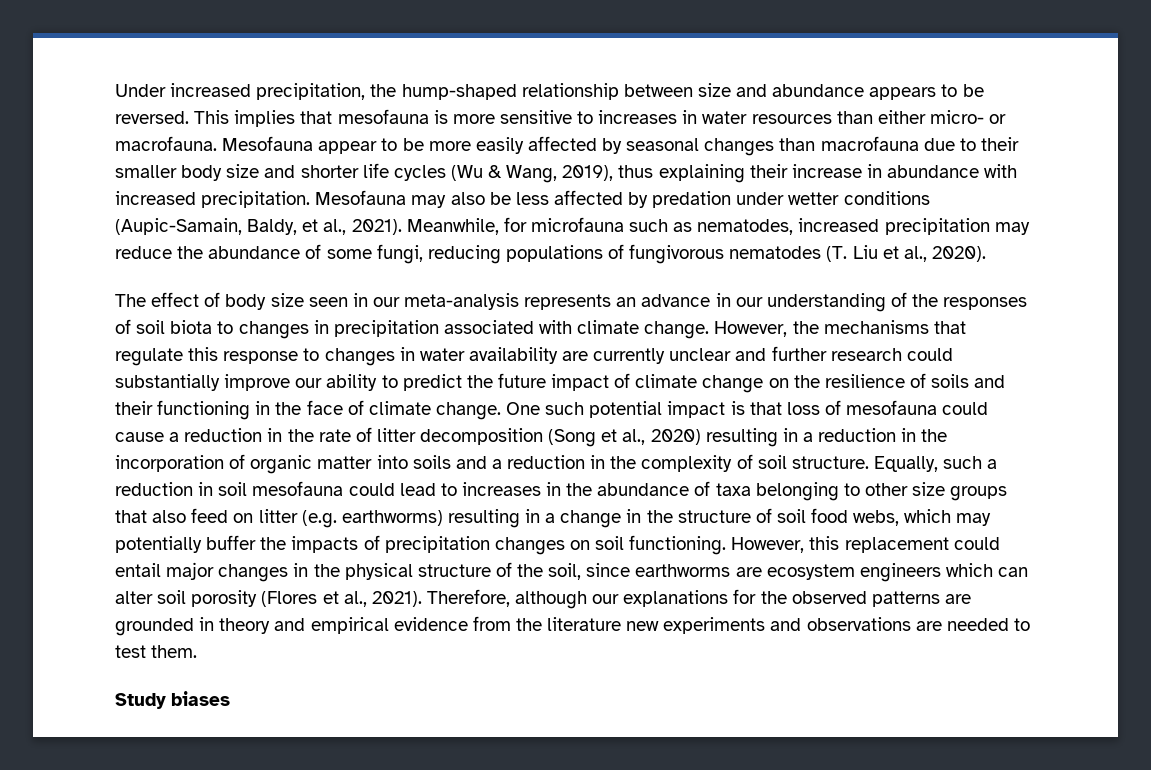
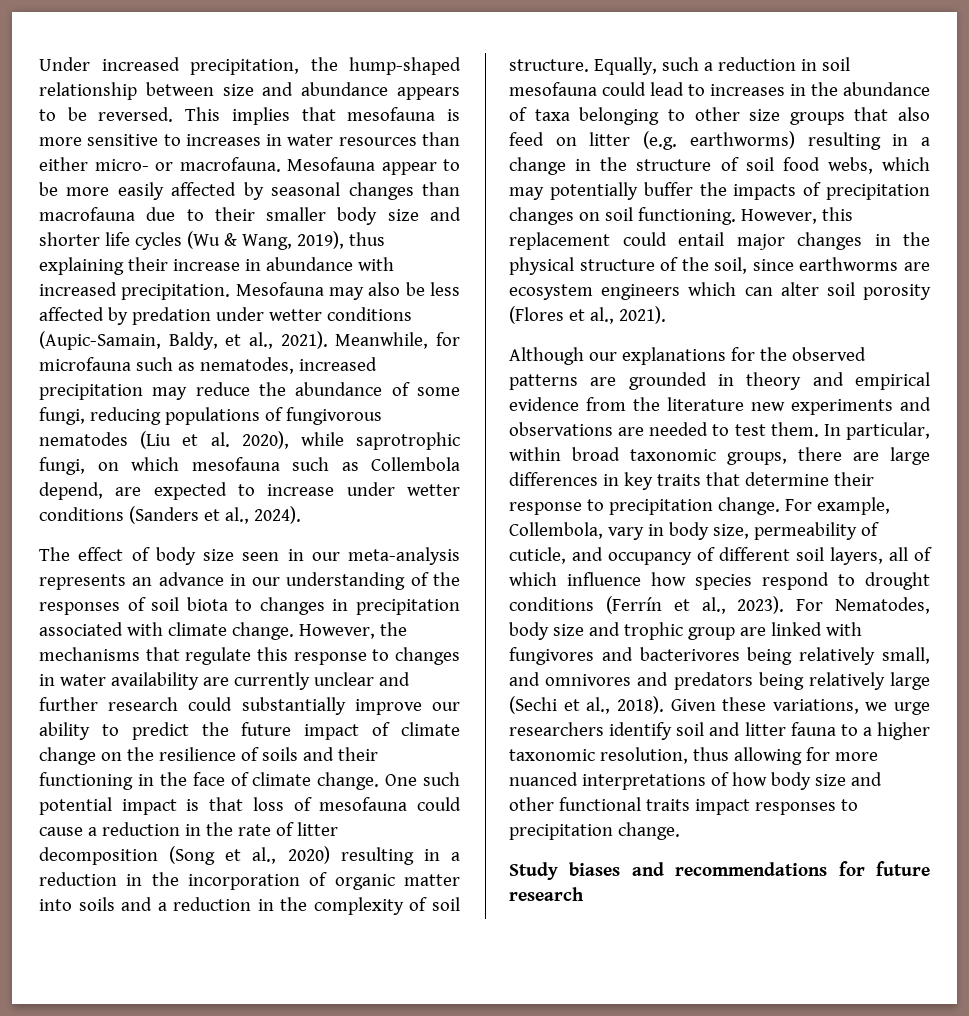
- Meanwhile, for microfauna such as nematodes, increased precipitation may reduce the abundance of some fungi, reducing populations of fungivorous nematodes (T. Liu et al., 2020).
+ Meanwhile, for microfauna such as nematodes, increased precipitation may reduce the abundance of some fungi, reducing populations of fungivorous nematodes (Liu et al. 2020), while saprotrophic fungi, on which mesofauna such as Collembola depend, are expected to increase under wetter conditions (Sanders et al., 2024).
- However, this replacement could entail major changes in the physical structure of the soil, since earthworms are ecosystem engineers which can alter soil porosity (Flores et al., 2021). Therefore, although our explanations for the observed patterns are grounded in theory and empirical evidence from the literature new experiments and observations are needed to test them.
- Study biases
+ However, this replacement could entail major changes in the physical structure of the soil, since earthworms are ecosystem engineers which can alter soil porosity (Flores et al., 2021).
+ Although our explanations for the observed patterns are grounded in theory and empirical evidence from the literature new experiments and observations are needed to test them. In particular, within broad taxonomic groups, there are large differences in key traits that determine their response to precipitation change. For example, Collembola, vary in body size, permeability of cuticle, and occupancy of different soil layers, all of which influence how species respond to drought conditions (Ferrín et al., 2023). For Nematodes, body size and trophic group are linked with fungivores and bacterivores being relatively small, and omnivores and predators being relatively large (Sechi et al., 2018). Given these variations, we urge researchers identify soil and litter fauna to a higher taxonomic resolution, thus allowing for more nuanced interpretations of how body size and other functional traits impact responses to precipitation change.
+ Study biases and recommendations for future research

